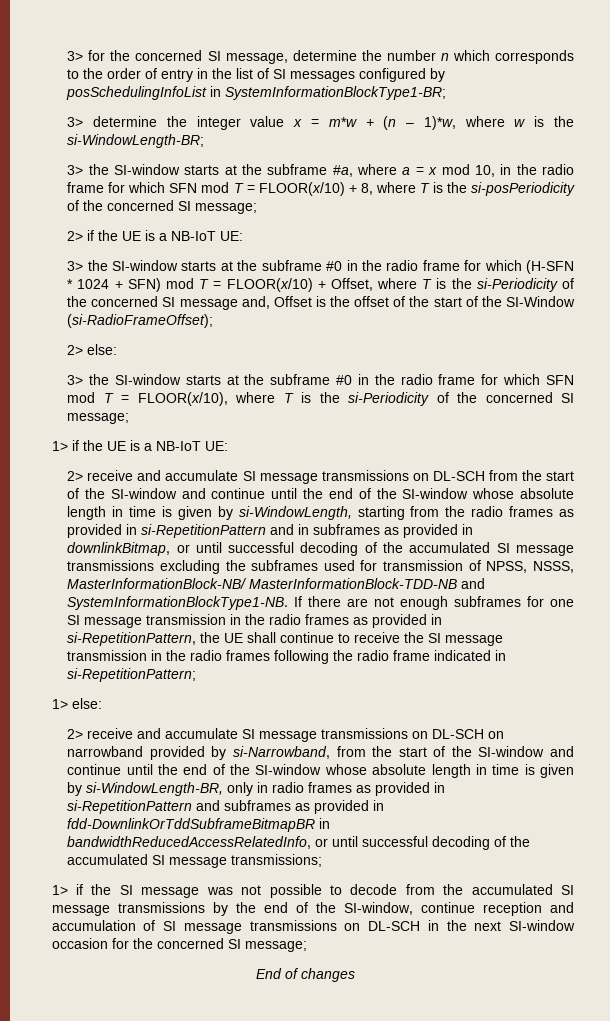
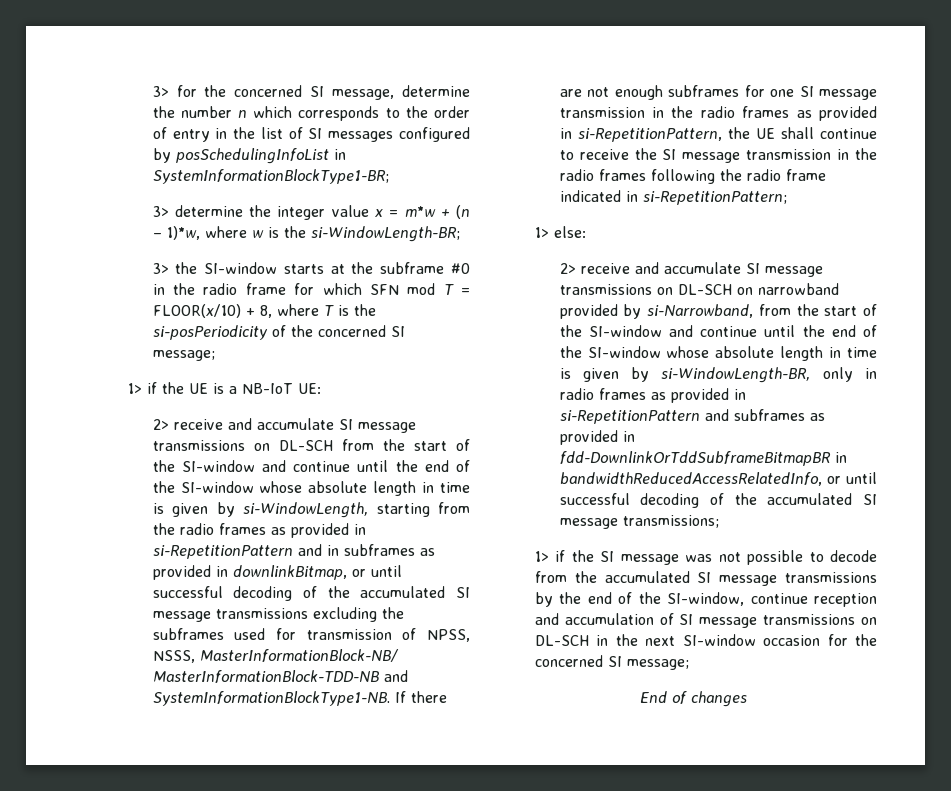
- 3> the SI-window starts at the subframe #a, where a = x mod 10, in the radio frame for which SFN mod T = FLOOR(x/10) + 8, where T is the si-posPeriodicity of the concerned SI message;
+ 3> the SI-window starts at the subframe #0 in the radio frame for which SFN mod T = FLOOR(x/10) + 8, where T is the si-posPeriodicity of the concerned SI message;
- 2> if the UE is a NB-IoT UE:
- 3> the SI-window starts at the subframe #0 in the radio frame for which (H-SFN * 1024 + SFN) mod T = FLOOR(x/10) + Offset, where T is the si-Periodicity of the concerned SI message and, Offset is the offset of the start of the SI-Window (si-RadioFrameOffset);
- 2> else:
- 3> the SI-window starts at the subframe #0 in the radio frame for which SFN mod T = FLOOR(x/10), where T is the si-Periodicity of the concerned SI message;

